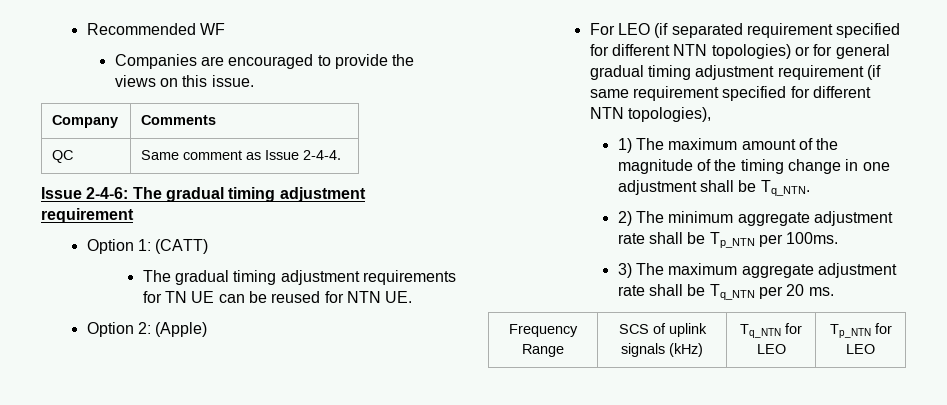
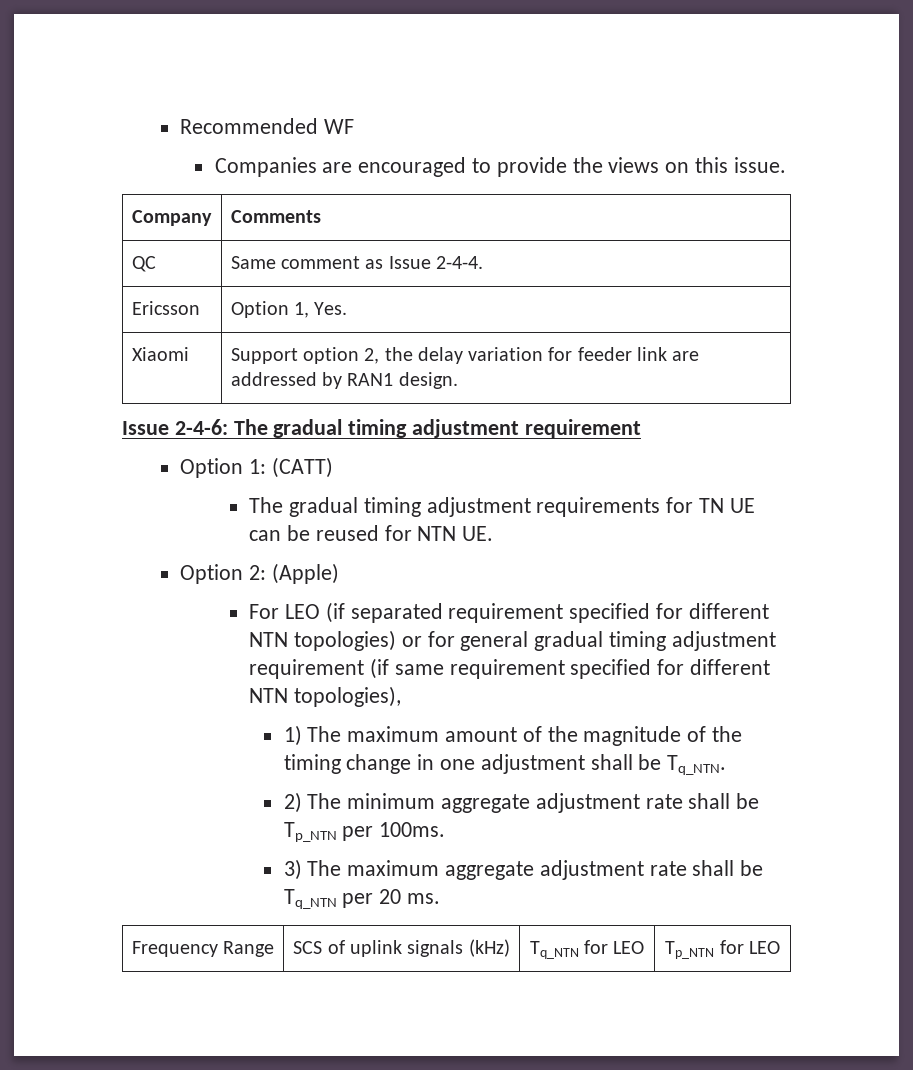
+ Ericsson | Option 1, Yes.
+ Xiaomi | Support option 2, the delay variation for feeder link are addressed by RAN1 design.

